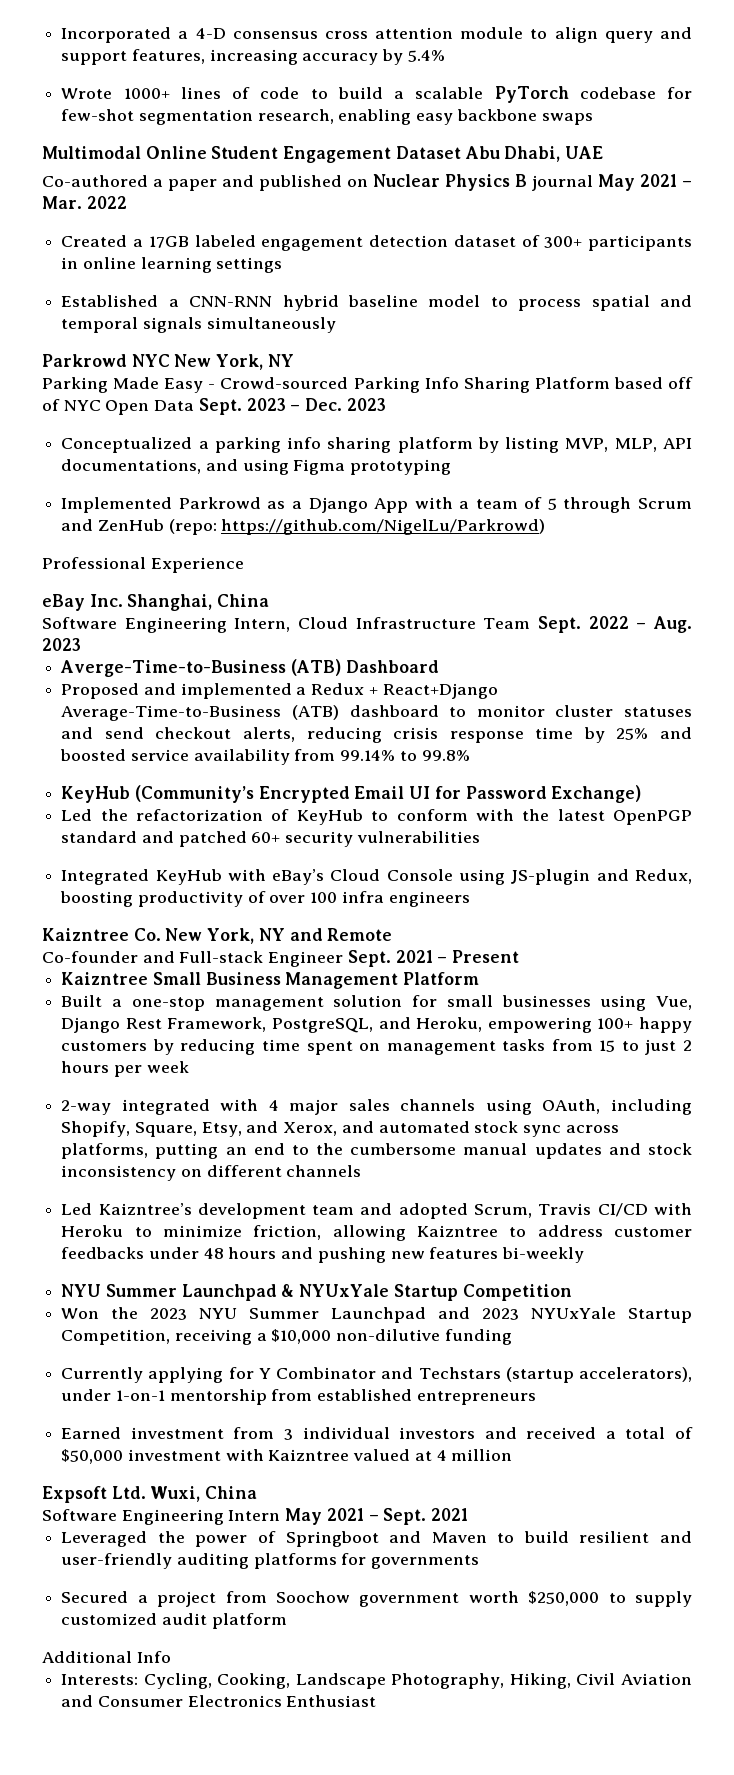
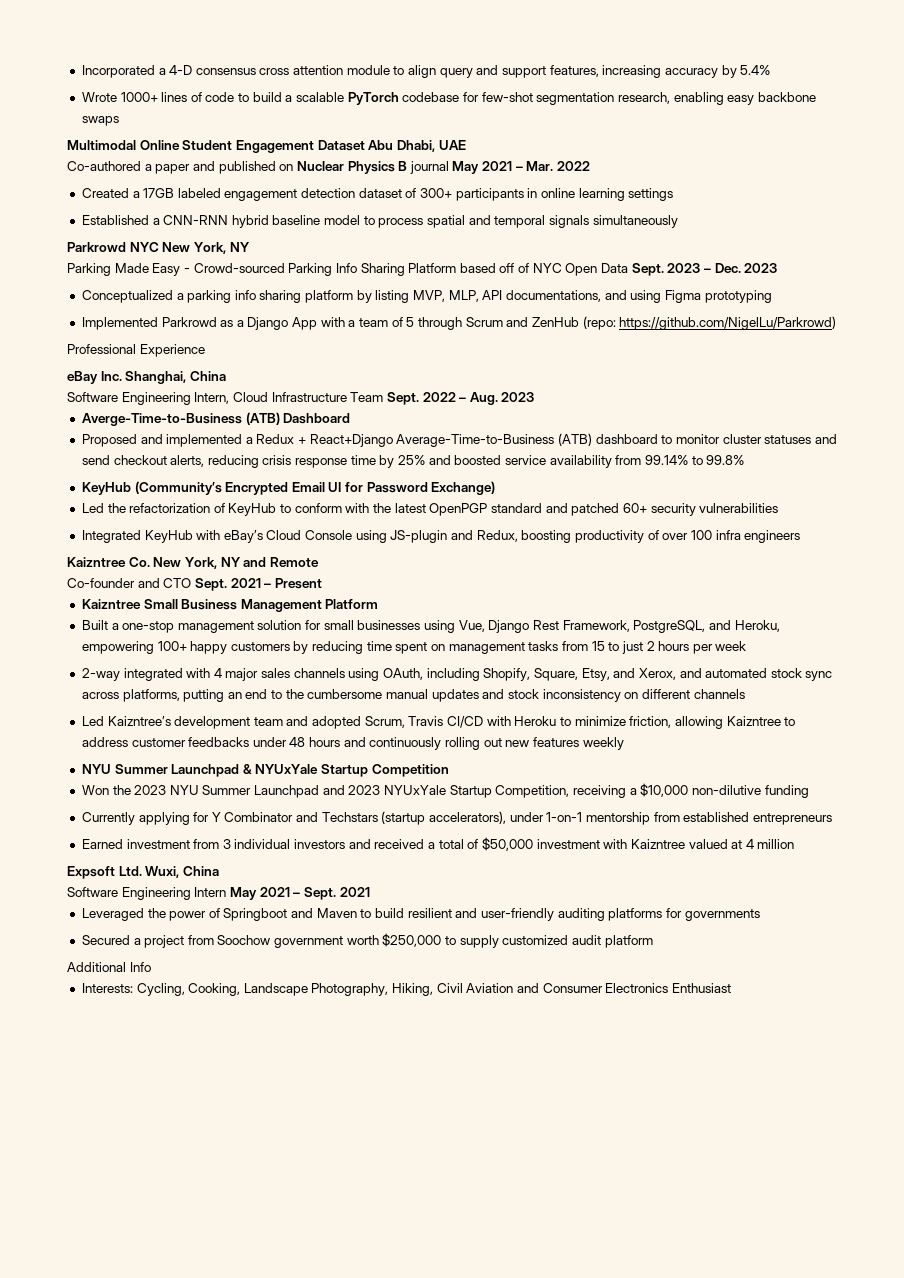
- Co-founder and Full-stack Engineer Sept.
+ Co-founder and CTO Sept.
- Led Kaizntree’s development team and adopted Scrum, Travis CI/CD with Heroku to minimize friction, allowing Kaizntree to address customer feedbacks under 48 hours and pushing new features bi-weekly
+ Led Kaizntree’s development team and adopted Scrum, Travis CI/CD with Heroku to minimize friction, allowing Kaizntree to address customer feedbacks under 48 hours and continuously rolling out new features weekly

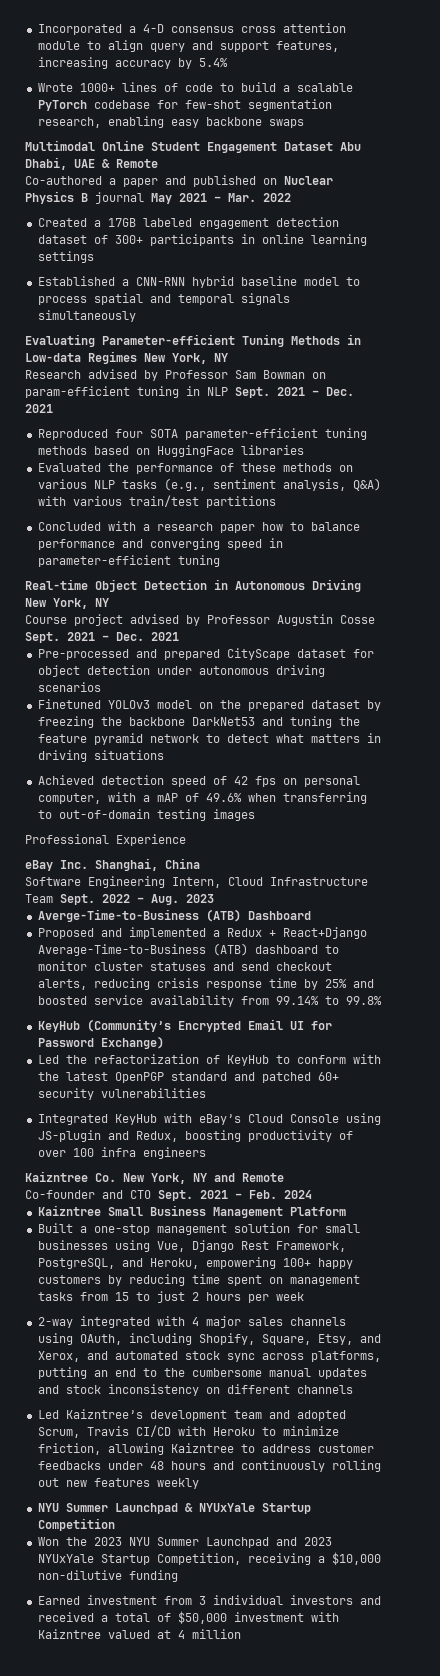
- Multimodal Online Student Engagement Dataset Abu Dhabi, UAE
+ Multimodal Online Student Engagement Dataset Abu Dhabi, UAE & Remote
- Parkrowd NYC New York, NY
- Parking Made Easy - Crowd-sourced Parking Info Sharing Platform based off of NYC Open Data Sept. 2023 – Dec. 2023
- Conceptualized a parking info sharing platform by listing MVP, MLP, API documentations, and using Figma prototyping
- Implemented Parkrowd as a Django App with a team of 5 through Scrum and ZenHub (repo: https://github.com/NigelLu/Parkrowd)
+ Evaluating Parameter-efficient Tuning Methods in Low-data Regimes New York, NY
+ Research advised by Professor Sam Bowman on param-efficient tuning in NLP Sept. 2021 – Dec. 2021
+ Reproduced four SOTA parameter-efficient tuning methods based on HuggingFace libraries
+ Evaluated the performance of these methods on various NLP tasks (e.g., sentiment analysis, Q&A) with various train/test partitions
+ Concluded with a research paper how to balance performance and converging speed in parameter-efficient tuning
+ Real-time Object Detection in Autonomous Driving New York, NY
+ Course project advised by Professor Augustin Cosse Sept. 2021 – Dec. 2021
+ Pre-processed and prepared CityScape dataset for object detection under autonomous driving scenarios
+ Finetuned YOLOv3 model on the prepared dataset by freezing the backbone DarkNet53 and tuning the feature pyramid network to detect what matters in driving situations
+ Achieved detection speed of 42 fps on personal computer, with a mAP of 49.6% when transferring to out-of-domain testing images
- 2021 – Present
+ 2021 – Feb. 2024
- Currently applying for Y Combinator and Techstars (startup accelerators), under 1-on-1 mentorship from established entrepreneurs
- Expsoft Ltd. Wuxi, China
- Software Engineering Intern May 2021 – Sept. 2021
- Leveraged the power of Springboot and Maven to build resilient and user-friendly auditing platforms for governments
- Secured a project from Soochow government worth $250,000 to supply customized audit platform
- Additional Info
- Interests: Cycling, Cooking, Landscape Photography, Hiking, Civil Aviation and Consumer Electronics Enthusiast

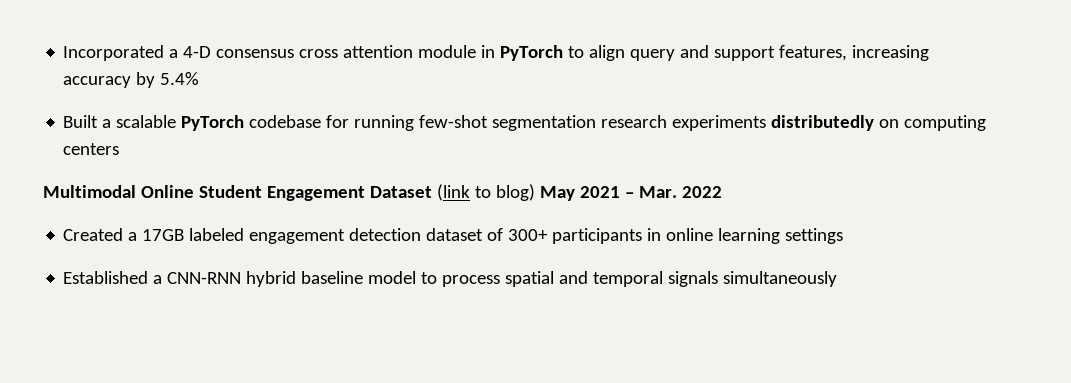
- Incorporated a 4-D consensus cross attention module to align query and support features, increasing accuracy by 5.4%
+ Incorporated a 4-D consensus cross attention module in PyTorch to align query and support features, increasing accuracy by 5.4%
- Wrote 1000+ lines of code to build a scalable PyTorch codebase for few-shot segmentation research, enabling easy backbone swaps
+ Built a scalable PyTorch codebase for running few-shot segmentation research experiments distributedly on computing centers
- Multimodal Online Student Engagement Dataset Abu Dhabi, UAE & Remote
- Co-authored a paper and published on Nuclear Physics B journal May 2021 – Mar. 2022
+ Multimodal Online Student Engagement Dataset (link to blog) May 2021 – Mar. 2022
- Evaluating Parameter-efficient Tuning Methods in Low-data Regimes New York, NY
- Research advised by Professor Sam Bowman on param-efficient tuning in NLP Sept. 2021 – Dec. 2021
- Reproduced four SOTA parameter-efficient tuning methods based on HuggingFace libraries
- Evaluated the performance of these methods on various NLP tasks (e.g., sentiment analysis, Q&A) with various train/test partitions
- Concluded with a research paper how to balance performance and converging speed in parameter-efficient tuning
- Real-time Object Detection in Autonomous Driving New York, NY
- Course project advised by Professor Augustin Cosse Sept. 2021 – Dec. 2021
- Pre-processed and prepared CityScape dataset for object detection under autonomous driving scenarios
- Finetuned YOLOv3 model on the prepared dataset by freezing the backbone DarkNet53 and tuning the feature pyramid network to detect what matters in driving situations
- Achieved detection speed of 42 fps on personal computer, with a mAP of 49.6% when transferring to out-of-domain testing images
- Professional Experience
- eBay Inc. Shanghai, China
- Software Engineering Intern, Cloud Infrastructure Team Sept. 2022 – Aug. 2023
- Averge-Time-to-Business (ATB) Dashboard
- Proposed and implemented a Redux + React+Django Average-Time-to-Business (ATB) dashboard to monitor cluster statuses and send checkout alerts, reducing crisis response time by 25% and boosted service availability from 99.14% to 99.8%
- KeyHub (Community’s Encrypted Email UI for Password Exchange)
- Led the refactorization of KeyHub to conform with the latest OpenPGP standard and patched 60+ security vulnerabilities
- Integrated KeyHub with eBay’s Cloud Console using JS-plugin and Redux, boosting productivity of over 100 infra engineers
- Kaizntree Co. New York, NY and Remote
- Co-founder and CTO Sept. 2021 – Feb. 2024
- Kaizntree Small Business Management Platform
- Built a one-stop management solution for small businesses using Vue, Django Rest Framework, PostgreSQL, and Heroku, empowering 100+ happy customers by reducing time spent on management tasks from 15 to just 2 hours per week
- 2-way integrated with 4 major sales channels using OAuth, including Shopify, Square, Etsy, and Xerox, and automated stock sync across platforms, putting an end to the cumbersome manual updates and stock inconsistency on different channels
- Led Kaizntree’s development team and adopted Scrum, Travis CI/CD with Heroku to minimize friction, allowing Kaizntree to address customer feedbacks under 48 hours and continuously rolling out new features weekly
- NYU Summer Launchpad & NYUxYale Startup Competition
- Won the 2023 NYU Summer Launchpad and 2023 NYUxYale Startup Competition, receiving a $10,000 non-dilutive funding
- Earned investment from 3 individual investors and received a total of $50,000 investment with Kaizntree valued at 4 million

